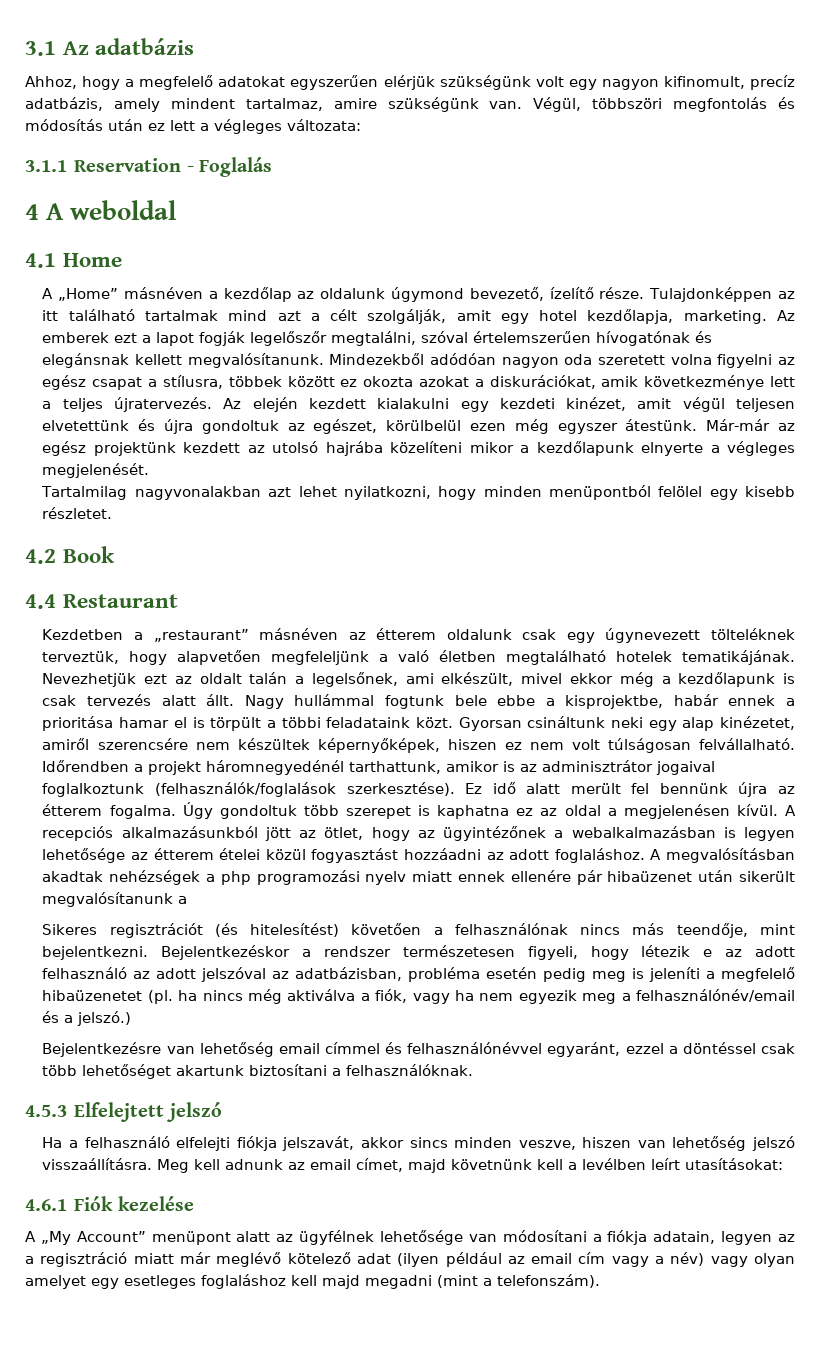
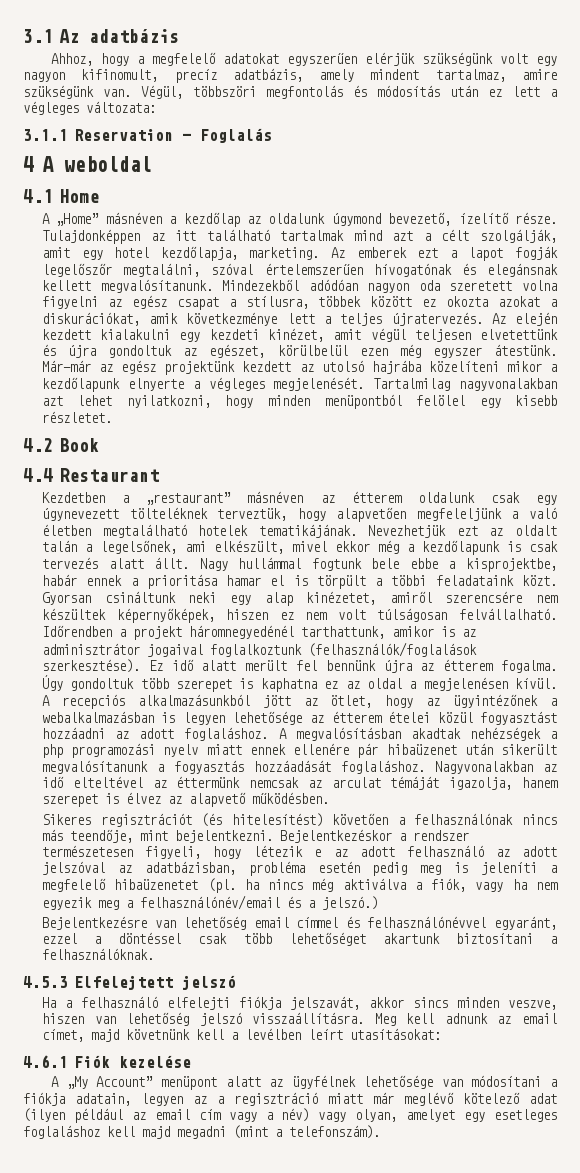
- Már-már az egész projektünk kezdett az utolsó hajrába közelíteni mikor a kezdőlapunk elnyerte a végleges megjelenését.
- Tartalmilag nagyvonalakban azt lehet nyilatkozni, hogy minden menüpontból felölel egy kisebb részletet.
+ Már-már az egész projektünk kezdett az utolsó hajrába közelíteni mikor a kezdőlapunk elnyerte a végleges megjelenését. Tartalmilag nagyvonalakban azt lehet nyilatkozni, hogy minden menüpontból felölel egy kisebb részletet.
- A megvalósításban akadtak nehézségek a php programozási nyelv miatt ennek ellenére pár hibaüzenet után sikerült megvalósítanunk a
+ A megvalósításban akadtak nehézségek a php programozási nyelv miatt ennek ellenére pár hibaüzenet után sikerült megvalósítanunk a fogyasztás hozzáadását foglaláshoz. Nagyvonalakban az idő elteltével az éttermünk nemcsak az arculat témáját igazolja, hanem szerepet is élvez az alapvető működésben.
- A „My Account” menüpont alatt az ügyfélnek lehetősége van módosítani a fiókja adatain, legyen az a regisztráció miatt már meglévő kötelező adat (ilyen például az email cím vagy a név) vagy olyan amelyet egy esetleges foglaláshoz kell majd megadni (mint a telefonszám).
+ A „My Account” menüpont alatt az ügyfélnek lehetősége van módosítani a fiókja adatain, legyen az a regisztráció miatt már meglévő kötelező adat (ilyen például az email cím vagy a név) vagy olyan, amelyet egy esetleges foglaláshoz kell majd megadni (mint a telefonszám).

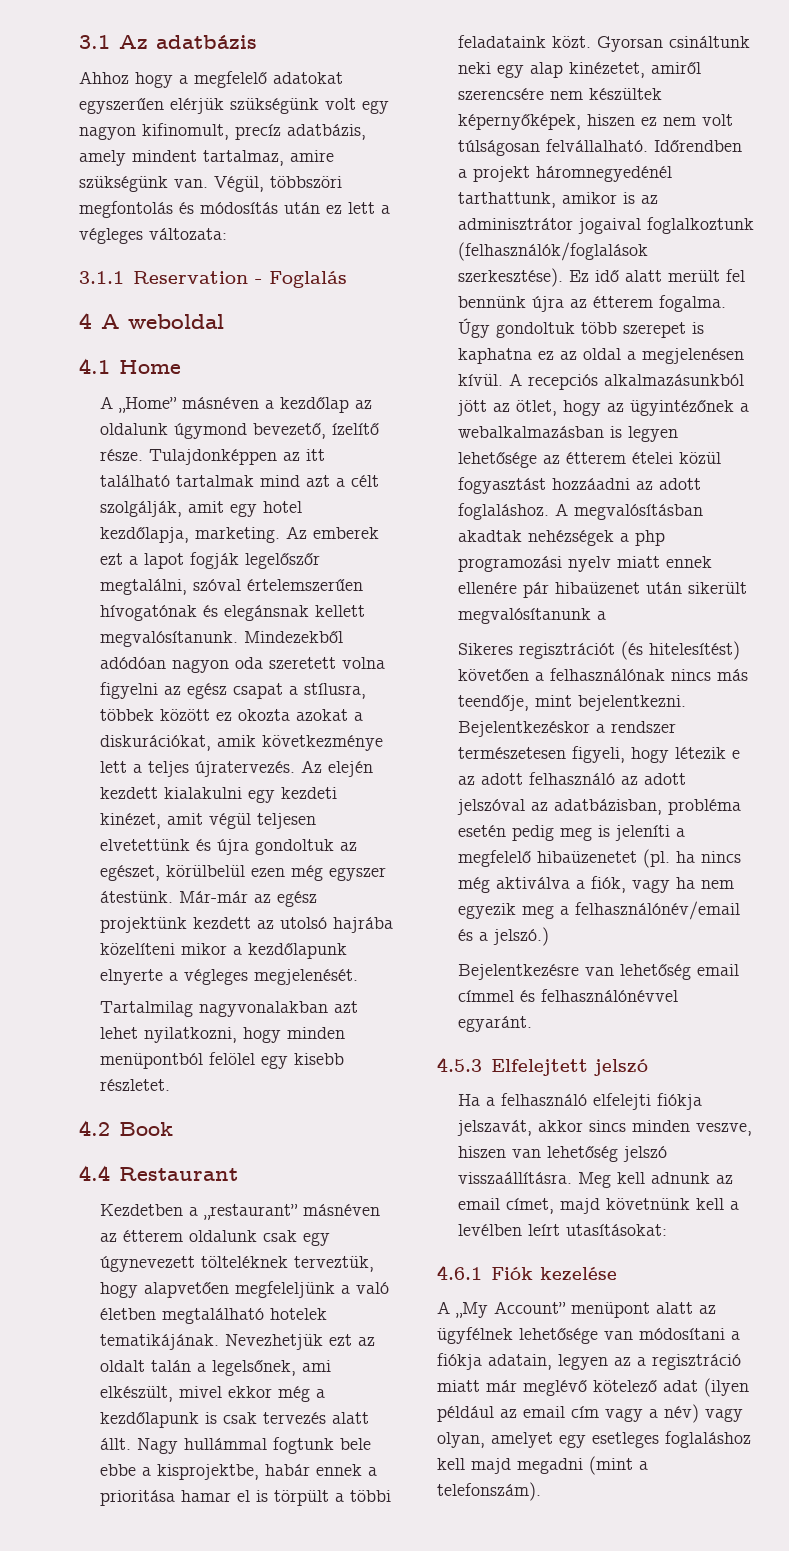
- Ahhoz, hogy a megfelelő adatokat egyszerűen elérjük szükségünk volt egy nagyon kifinomult, precíz adatbázis, amely mindent tartalmaz, amire szükségünk van.
+ Ahhoz hogy a megfelelő adatokat egyszerűen elérjük szükségünk volt egy nagyon kifinomult, precíz adatbázis, amely mindent tartalmaz, amire szükségünk van.
- Már-már az egész projektünk kezdett az utolsó hajrába közelíteni mikor a kezdőlapunk elnyerte a végleges megjelenését. Tartalmilag nagyvonalakban azt lehet nyilatkozni, hogy minden menüpontból felölel egy kisebb részletet.
+ Már-már az egész projektünk kezdett az utolsó hajrába közelíteni mikor a kezdőlapunk elnyerte a végleges megjelenését.
+ Tartalmilag nagyvonalakban azt lehet nyilatkozni, hogy minden menüpontból felölel egy kisebb részletet.
- A megvalósításban akadtak nehézségek a php programozási nyelv miatt ennek ellenére pár hibaüzenet után sikerült megvalósítanunk a fogyasztás hozzáadását foglaláshoz. Nagyvonalakban az idő elteltével az éttermünk nemcsak az arculat témáját igazolja, hanem szerepet is élvez az alapvető működésben.
+ A megvalósításban akadtak nehézségek a php programozási nyelv miatt ennek ellenére pár hibaüzenet után sikerült megvalósítanunk a
- Bejelentkezésre van lehetőség email címmel és felhasználónévvel egyaránt, ezzel a döntéssel csak több lehetőséget akartunk biztosítani a felhasználóknak.
+ Bejelentkezésre van lehetőség email címmel és felhasználónévvel egyaránt.

